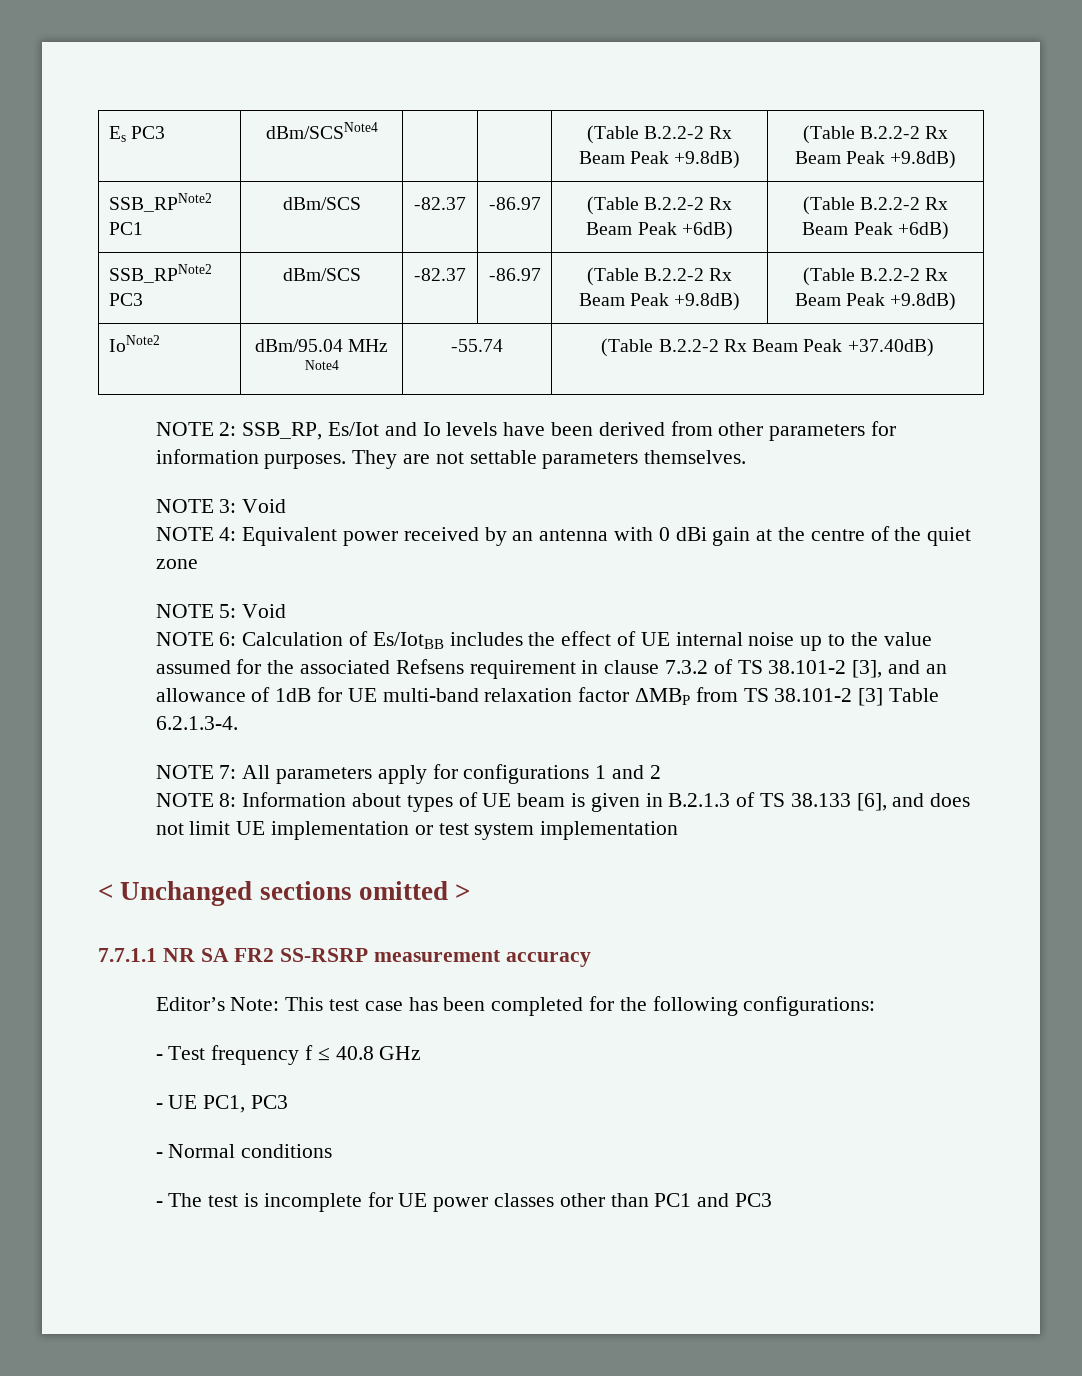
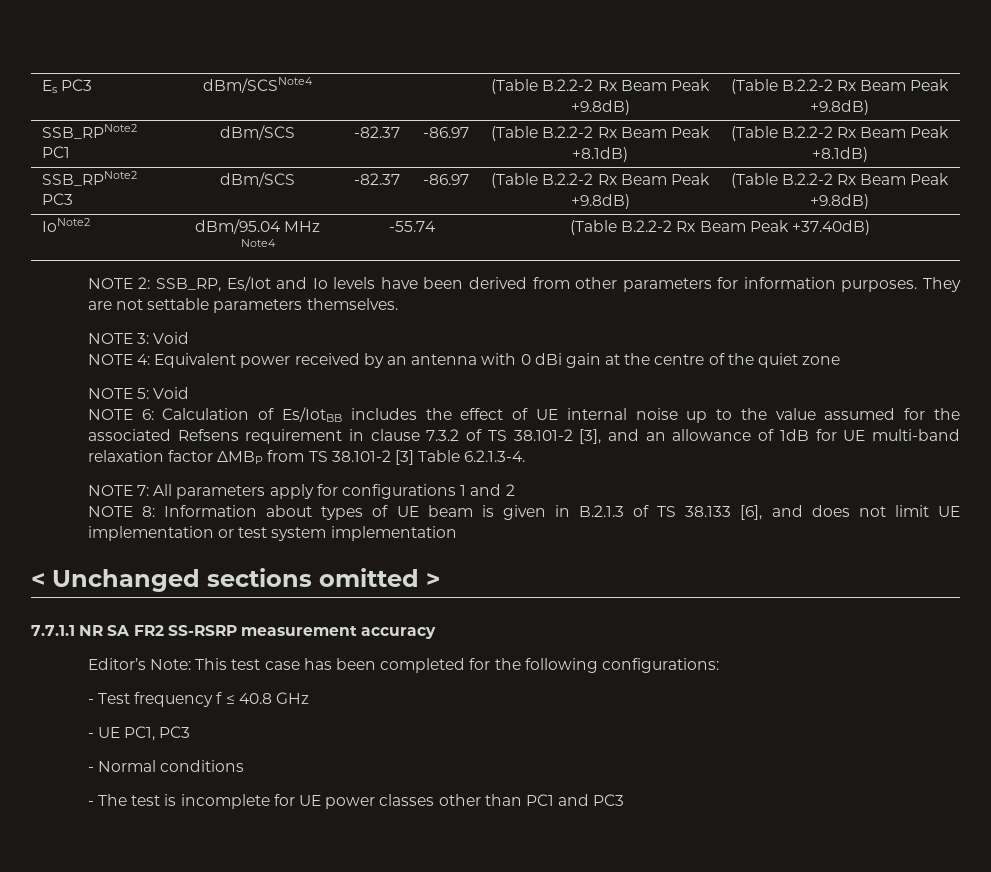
- SSB_RPNote2 PC1 | dBm/SCS | -82.37 | -86.97 | (Table B.2.2-2 Rx Beam Peak +6dB) | (Table B.2.2-2 Rx Beam Peak +6dB)
+ SSB_RPNote2 PC1 | dBm/SCS | -82.37 | -86.97 | (Table B.2.2-2 Rx Beam Peak +8.1dB) | (Table B.2.2-2 Rx Beam Peak +8.1dB)

